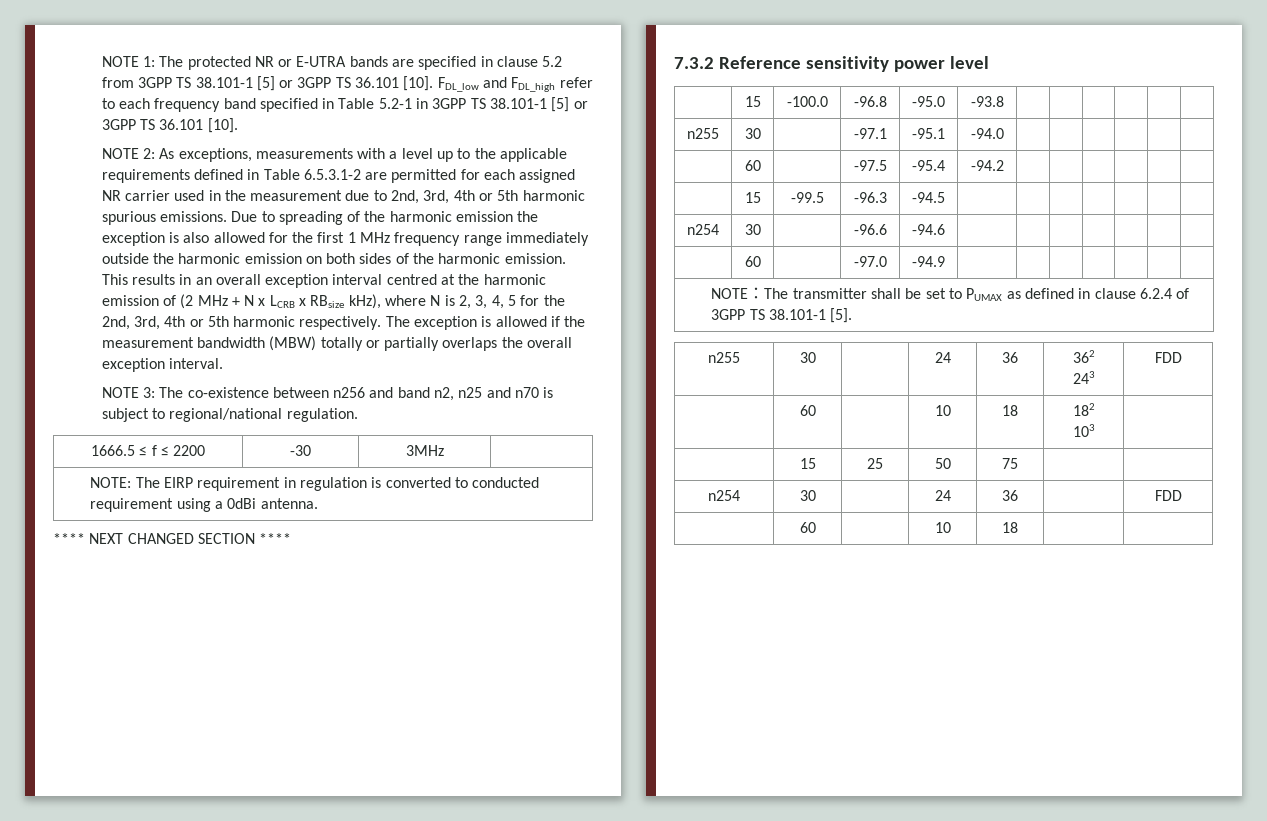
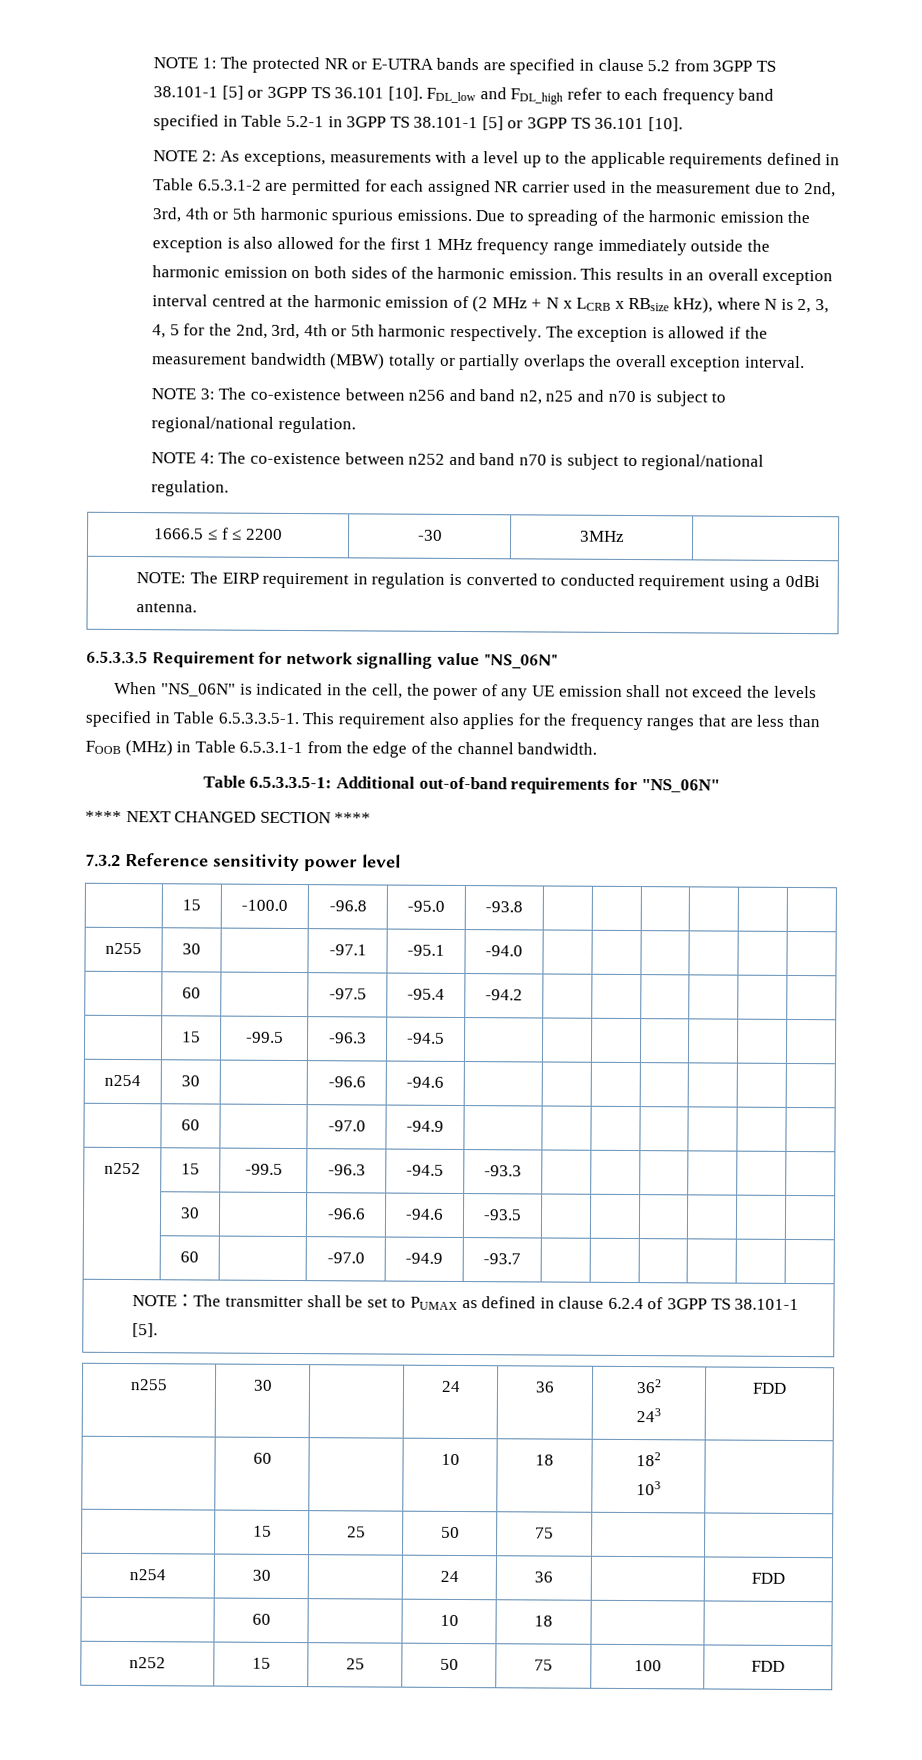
+ NOTE 4: The co-existence between n252 and band n70 is subject to regional/national regulation.
+ 6.5.3.3.5 Requirement for network signalling value "NS_06N"
+ When "NS_06N" is indicated in the cell, the power of any UE emission shall not exceed the levels specified in Table 6.5.3.3.5-1. This requirement also applies for the frequency ranges that are less than FOOB (MHz) in Table 6.5.3.1-1 from the edge of the channel bandwidth.
+ Table 6.5.3.3.5-1: Additional out-of-band requirements for "NS_06N"
+ n252 | 15 | -99.5 | -96.3 | -94.5 | -93.3 | | | | | |
+ | 30 | | -96.6 | -94.6 | -93.5 | | | | | |
+ | 60 | | -97.0 | -94.9 | -93.7 | | | | | |
+ n252 | 15 | 25 | 50 | 75 | 100 | FDD

